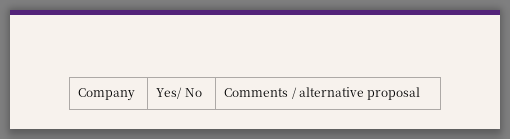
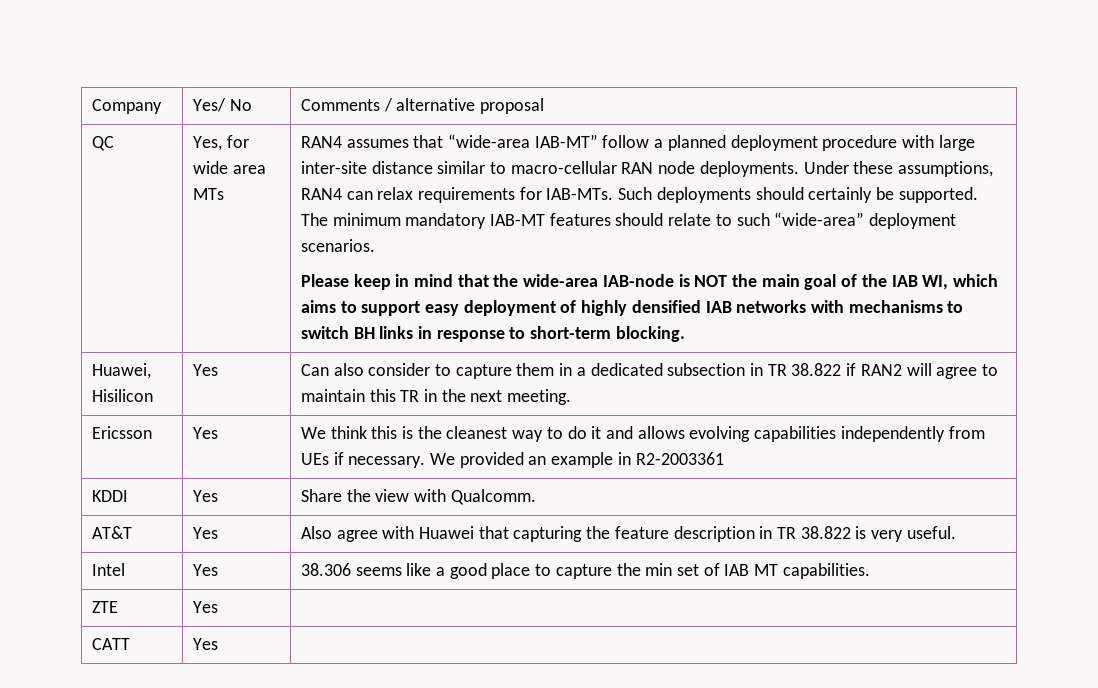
+ QC | Yes, for wide area MTs | RAN4 assumes that “wide-area IAB-MT” follow a planned deployment procedure with large inter-site distance similar to macro-cellular RAN node deployments. Under these assumptions, RAN4 can relax requirements for IAB-MTs. Such deployments should certainly be supported. The minimum mandatory IAB-MT features should relate to such “wide-area” deployment scenarios.
+ Please keep in mind that the wide-area IAB-node is NOT the main goal of the IAB WI, which aims to support easy deployment of highly densified IAB networks with mechanisms to switch BH links in response to short-term blocking.
+ Huawei, Hisilicon | Yes | Can also consider to capture them in a dedicated subsection in TR 38.822 if RAN2 will agree to maintain this TR in the next meeting.
+ Ericsson | Yes | We think this is the cleanest way to do it and allows evolving capabilities independently from UEs if necessary. We provided an example in R2-2003361
+ KDDI | Yes | Share the view with Qualcomm.
+ AT&T | Yes | Also agree with Huawei that capturing the feature description in TR 38.822 is very useful.
+ Intel | Yes | 38.306 seems like a good place to capture the min set of IAB MT capabilities.
+ ZTE | Yes |
+ CATT | Yes |

